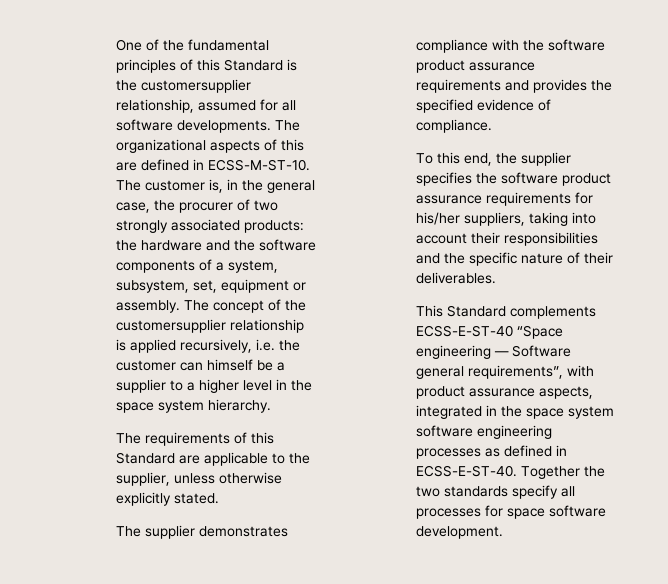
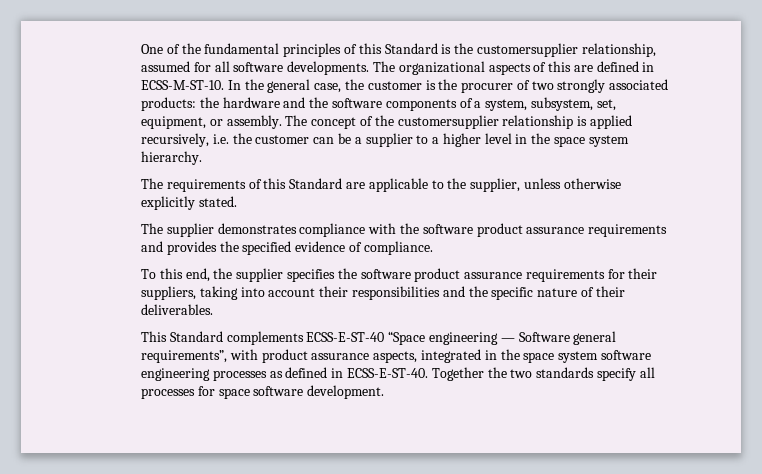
- The customer is, in the general case, the procurer of two strongly associated products: the hardware and the software components of a system, subsystem, set, equipment or assembly.
+ In the general case, the customer is the procurer of two strongly associated products: the hardware and the software components of a system, subsystem, set, equipment, or assembly.
- The concept of the customersupplier relationship is applied recursively, i.e. the customer can himself be a supplier to a higher level in the space system hierarchy.
+ The concept of the customersupplier relationship is applied recursively, i.e. the customer can be a supplier to a higher level in the space system hierarchy.
- To this end, the supplier specifies the software product assurance requirements for his/her suppliers, taking into account their responsibilities and the specific nature of their deliverables.
+ To this end, the supplier specifies the software product assurance requirements for their suppliers, taking into account their responsibilities and the specific nature of their deliverables.

